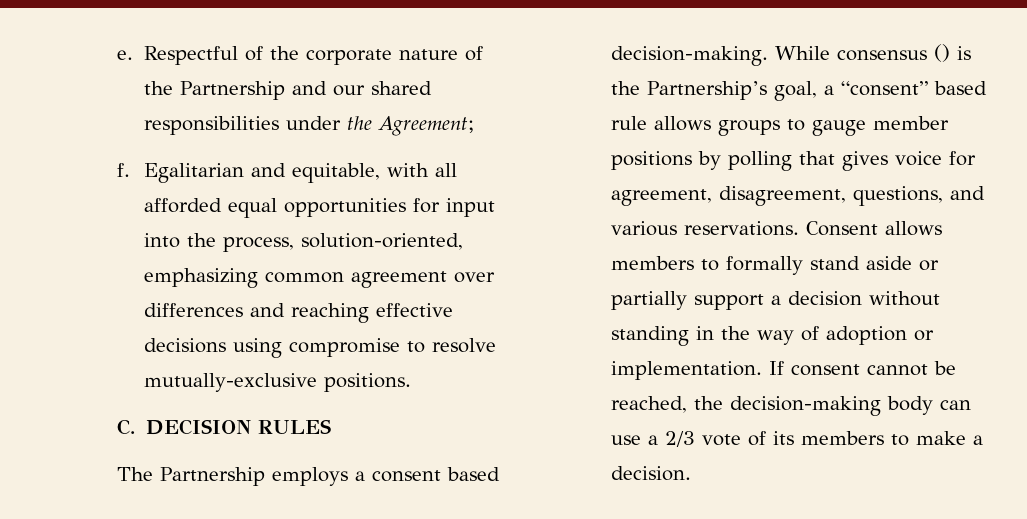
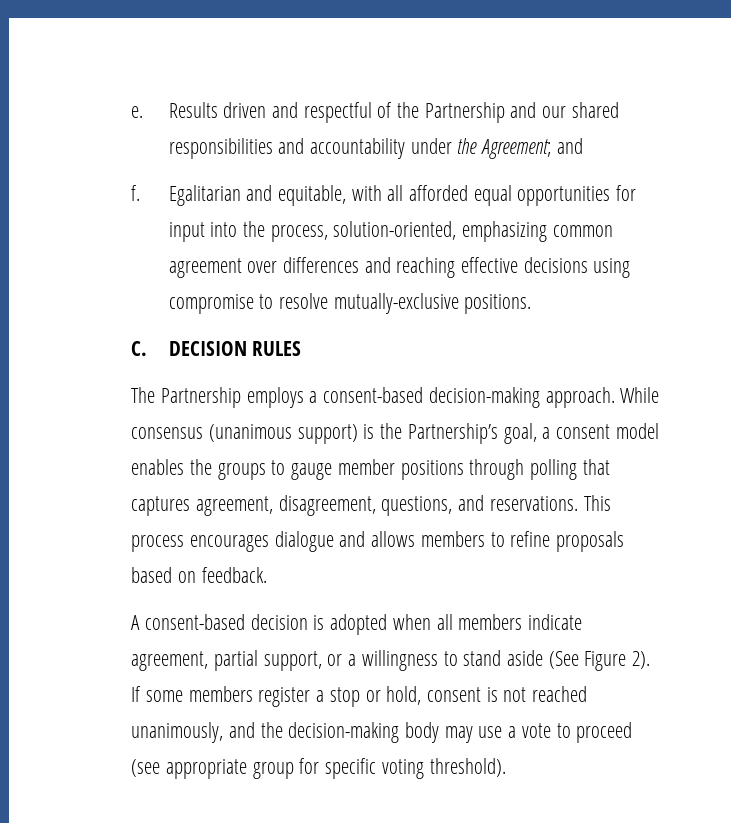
- Respectful of the corporate nature of the Partnership and our shared responsibilities under the Agreement;
+ Results driven and respectful of the Partnership and our shared responsibilities and accountability under the Agreement; and
- The Partnership employs a consent based decision-making. While consensus () is the Partnership’s goal, a “consent” based rule allows groups to gauge member positions by polling that gives voice for agreement, disagreement, questions, and various reservations. Consent allows members to formally stand aside or partially support a decision without standing in the way of adoption or implementation. If consent cannot be reached, the decision-making body can use a 2/3 vote of its members to make a decision.
+ The Partnership employs a consent-based decision-making approach. While consensus (unanimous support) is the Partnership’s goal, a consent model enables the groups to gauge member positions through polling that captures agreement, disagreement, questions, and reservations. This process encourages dialogue and allows members to refine proposals based on feedback.
+ A consent-based decision is adopted when all members indicate agreement, partial support, or a willingness to stand aside (See Figure 2). If some members register a stop or hold, consent is not reached unanimously, and the decision-making body may use a vote to proceed (see appropriate group for specific voting threshold).

